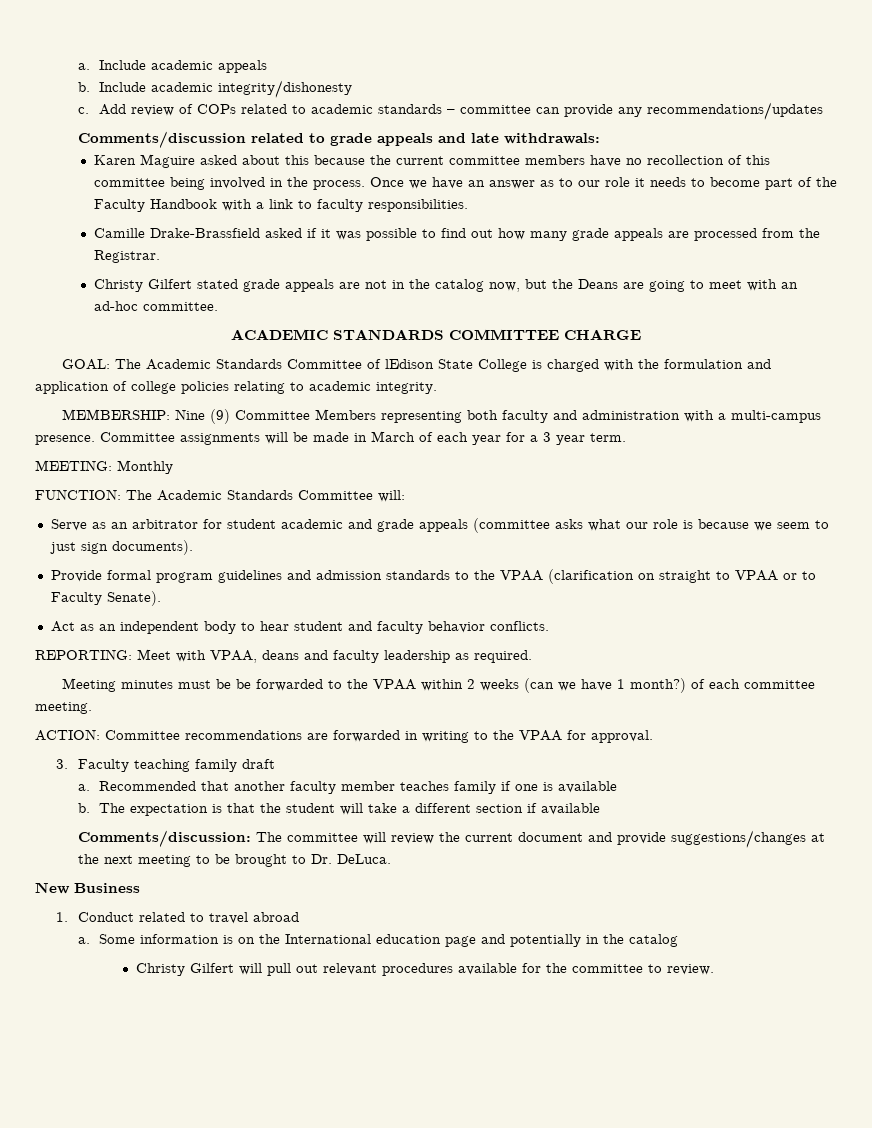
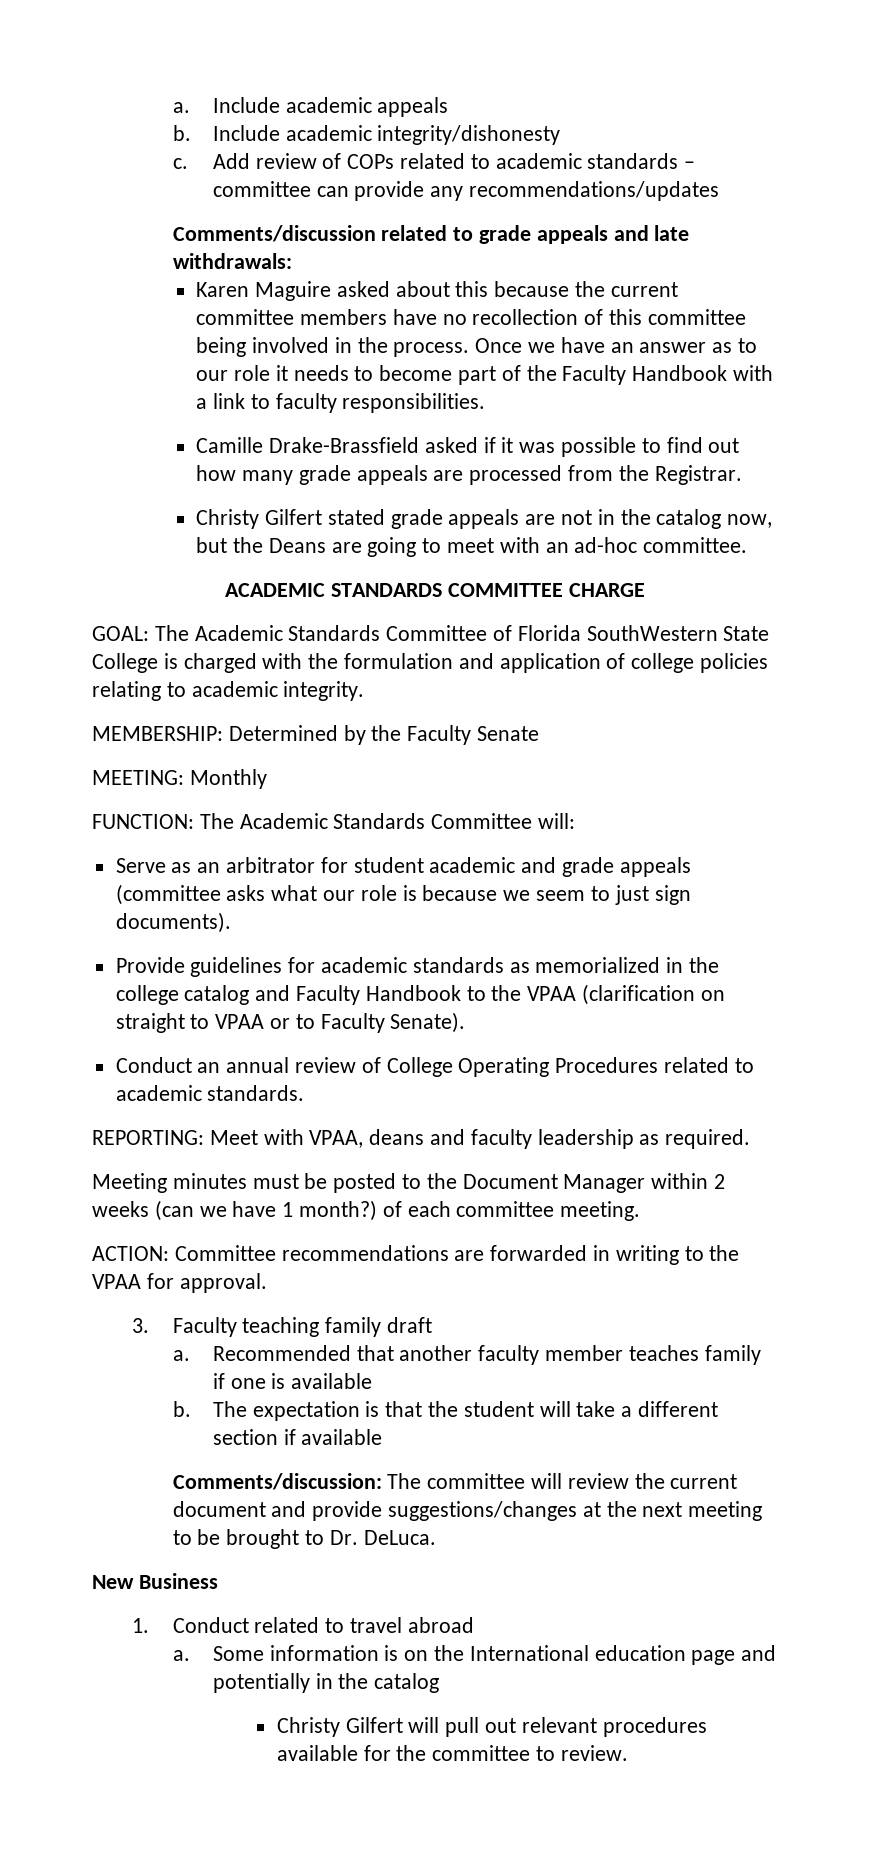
- GOAL: The Academic Standards Committee of lEdison State College is charged with the formulation and application of college policies relating to academic integrity.
+ GOAL: The Academic Standards Committee of Florida SouthWestern State College is charged with the formulation and application of college policies relating to academic integrity.
- MEMBERSHIP: Nine (9) Committee Members representing both faculty and administration with a multi-campus presence. Committee assignments will be made in March of each year for a 3 year term.
+ MEMBERSHIP: Determined by the Faculty Senate
- Provide formal program guidelines and admission standards to the VPAA (clarification on straight to VPAA or to Faculty Senate).
+ Provide guidelines for academic standards as memorialized in the college catalog and Faculty Handbook to the VPAA (clarification on straight to VPAA or to Faculty Senate).
- Act as an independent body to hear student and faculty behavior conflicts.
+ Conduct an annual review of College Operating Procedures related to academic standards.
- Meeting minutes must be be forwarded to the VPAA within 2 weeks (can we have 1 month?) of each committee meeting.
+ Meeting minutes must be posted to the Document Manager within 2 weeks (can we have 1 month?) of each committee meeting.

